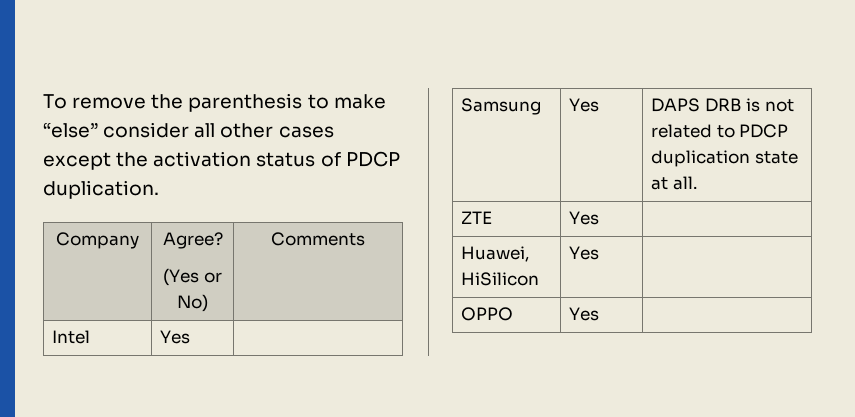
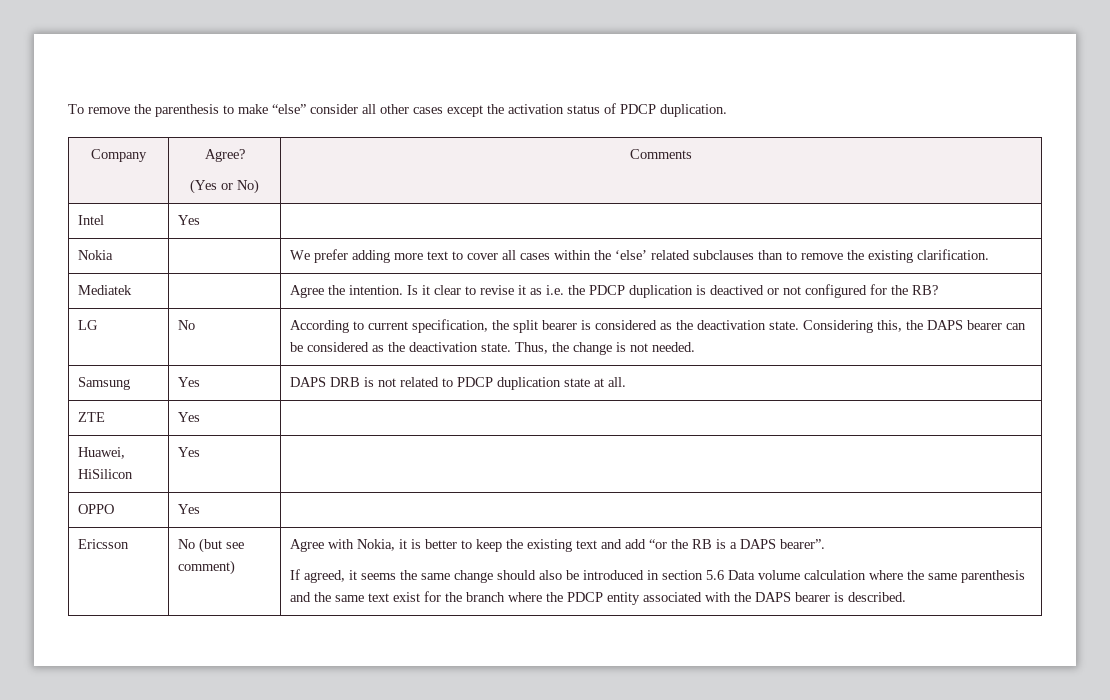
+ Nokia | | We prefer adding more text to cover all cases within the ‘else’ related subclauses than to remove the existing clarification.
+ Mediatek | | Agree the intention. Is it clear to revise it as i.e. the PDCP duplication is deactived or not configured for the RB?
+ LG | No | According to current specification, the split bearer is considered as the deactivation state. Considering this, the DAPS bearer can be considered as the deactivation state. Thus, the change is not needed.
+ Ericsson | No (but see comment) | Agree with Nokia, it is better to keep the existing text and add “or the RB is a DAPS bearer”.
+ If agreed, it seems the same change should also be introduced in section 5.6 Data volume calculation where the same parenthesis and the same text exist for the branch where the PDCP entity associated with the DAPS bearer is described.

